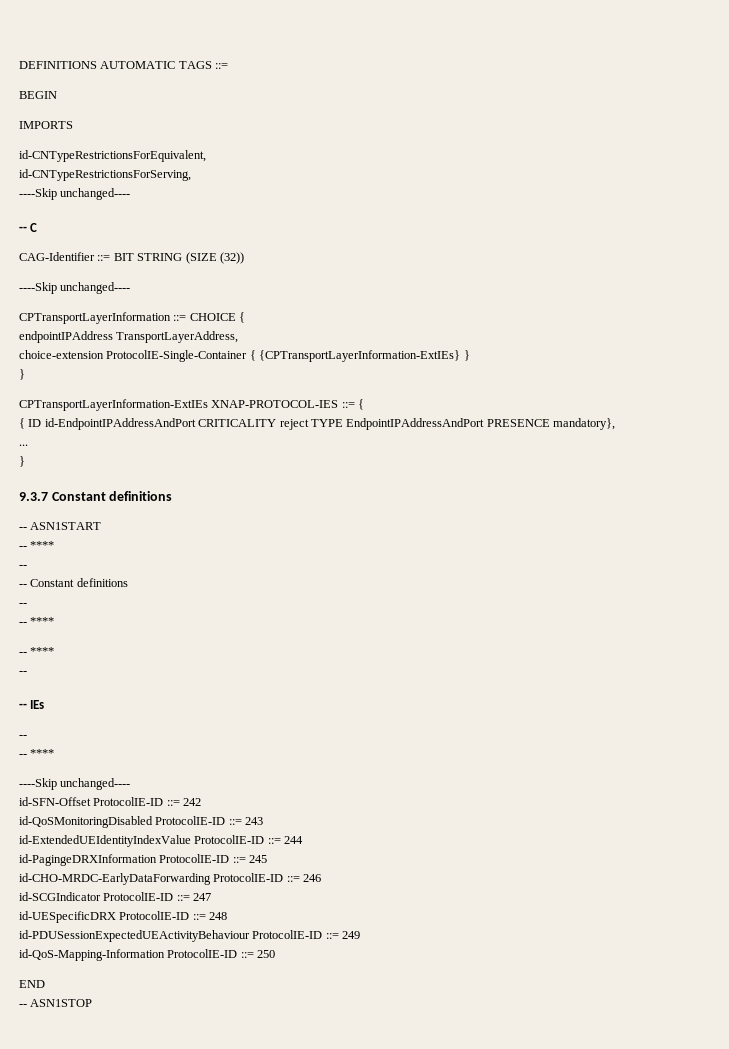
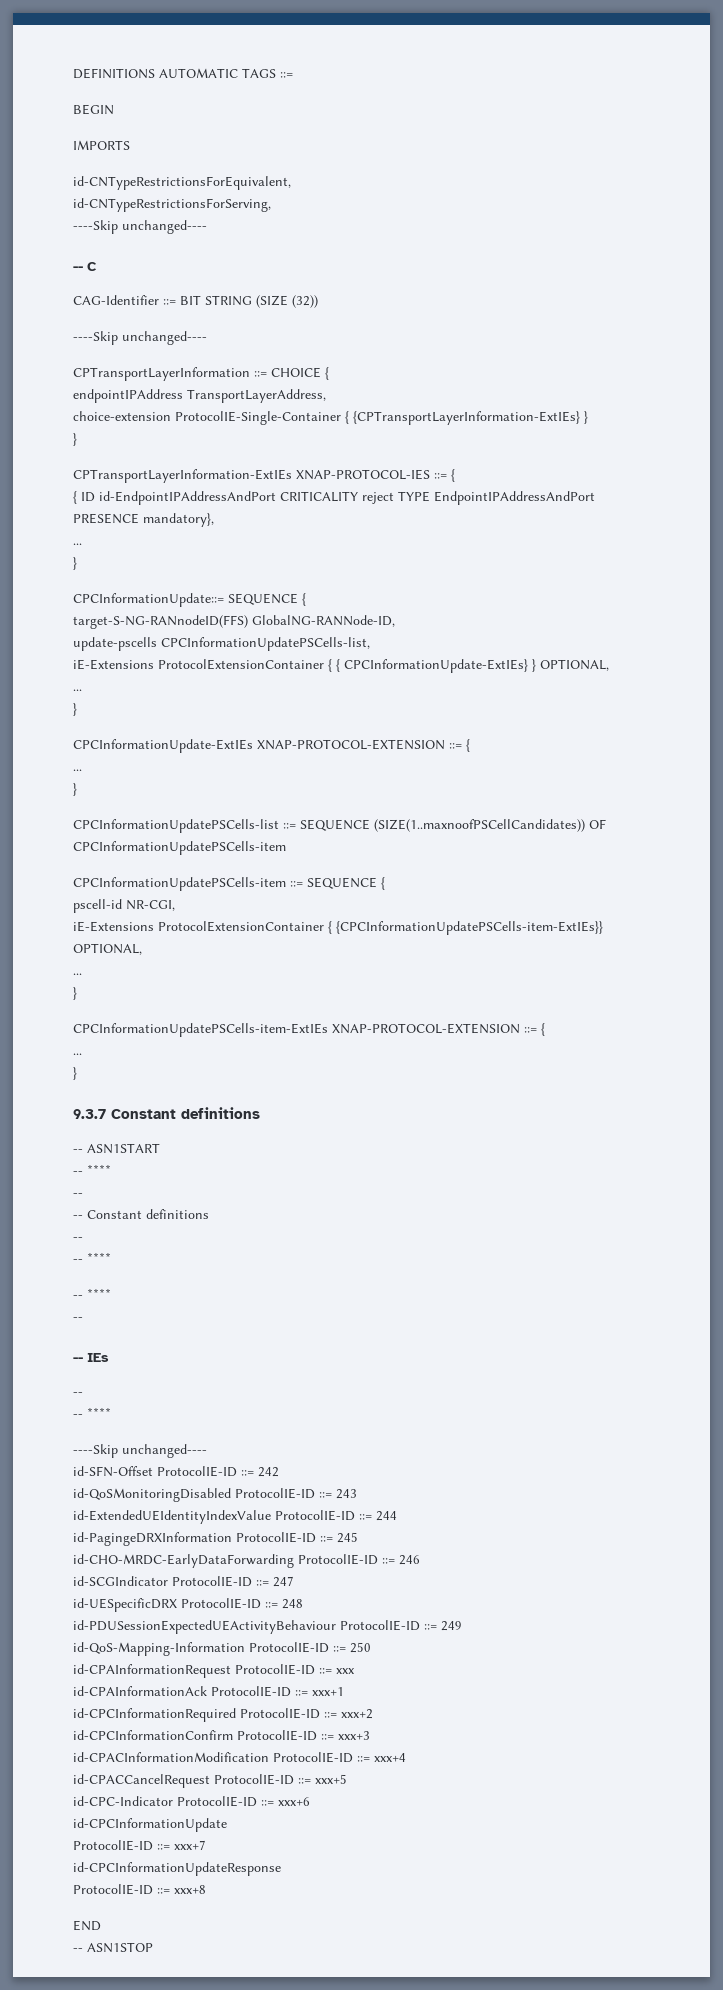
+ CPCInformationUpdate::= SEQUENCE {
+ target-S-NG-RANnodeID(FFS) GlobalNG-RANNode-ID,
+ update-pscells CPCInformationUpdatePSCells-list,
+ iE-Extensions ProtocolExtensionContainer { { CPCInformationUpdate-ExtIEs} } OPTIONAL,
+ ...
+ }
+ CPCInformationUpdate-ExtIEs XNAP-PROTOCOL-EXTENSION ::= {
+ ...
+ }
+ CPCInformationUpdatePSCells-list ::= SEQUENCE (SIZE(1..maxnoofPSCellCandidates)) OF CPCInformationUpdatePSCells-item
+ CPCInformationUpdatePSCells-item ::= SEQUENCE {
+ pscell-id NR-CGI,
+ iE-Extensions ProtocolExtensionContainer { {CPCInformationUpdatePSCells-item-ExtIEs}} OPTIONAL,
+ ...
+ }
+ CPCInformationUpdatePSCells-item-ExtIEs XNAP-PROTOCOL-EXTENSION ::= {
+ ...
+ }
+ id-CPAInformationRequest ProtocolIE-ID ::= xxx
+ id-CPAInformationAck ProtocolIE-ID ::= xxx+1
+ id-CPCInformationRequired ProtocolIE-ID ::= xxx+2
+ id-CPCInformationConfirm ProtocolIE-ID ::= xxx+3
+ id-CPACInformationModification ProtocolIE-ID ::= xxx+4
+ id-CPACCancelRequest ProtocolIE-ID ::= xxx+5
+ id-CPC-Indicator ProtocolIE-ID ::= xxx+6
+ id-CPCInformationUpdate
+ ProtocolIE-ID ::= xxx+7
+ id-CPCInformationUpdateResponse
+ ProtocolIE-ID ::= xxx+8

